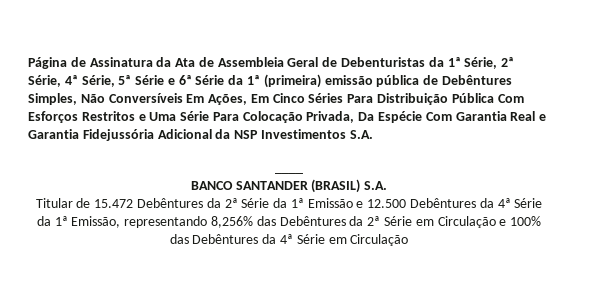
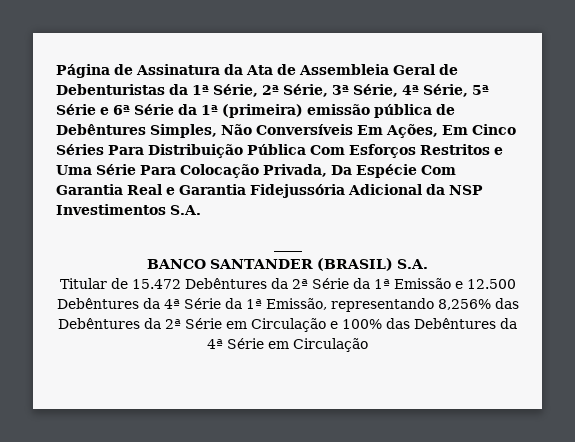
- Página de Assinatura da Ata de Assembleia Geral de Debenturistas da 1ª Série, 2ª Série, 4ª Série, 5ª Série e 6ª Série da 1ª (primeira) emissão pública de Debêntures Simples, Não Conversíveis Em Ações, Em Cinco Séries Para Distribuição Pública Com Esforços Restritos e Uma Série Para Colocação Privada, Da Espécie Com Garantia Real e Garantia Fidejussória Adicional da NSP Investimentos S.A.
+ Página de Assinatura da Ata de Assembleia Geral de Debenturistas da 1ª Série, 2ª Série, 3ª Série, 4ª Série, 5ª Série e 6ª Série da 1ª (primeira) emissão pública de Debêntures Simples, Não Conversíveis Em Ações, Em Cinco Séries Para Distribuição Pública Com Esforços Restritos e Uma Série Para Colocação Privada, Da Espécie Com Garantia Real e Garantia Fidejussória Adicional da NSP Investimentos S.A.

